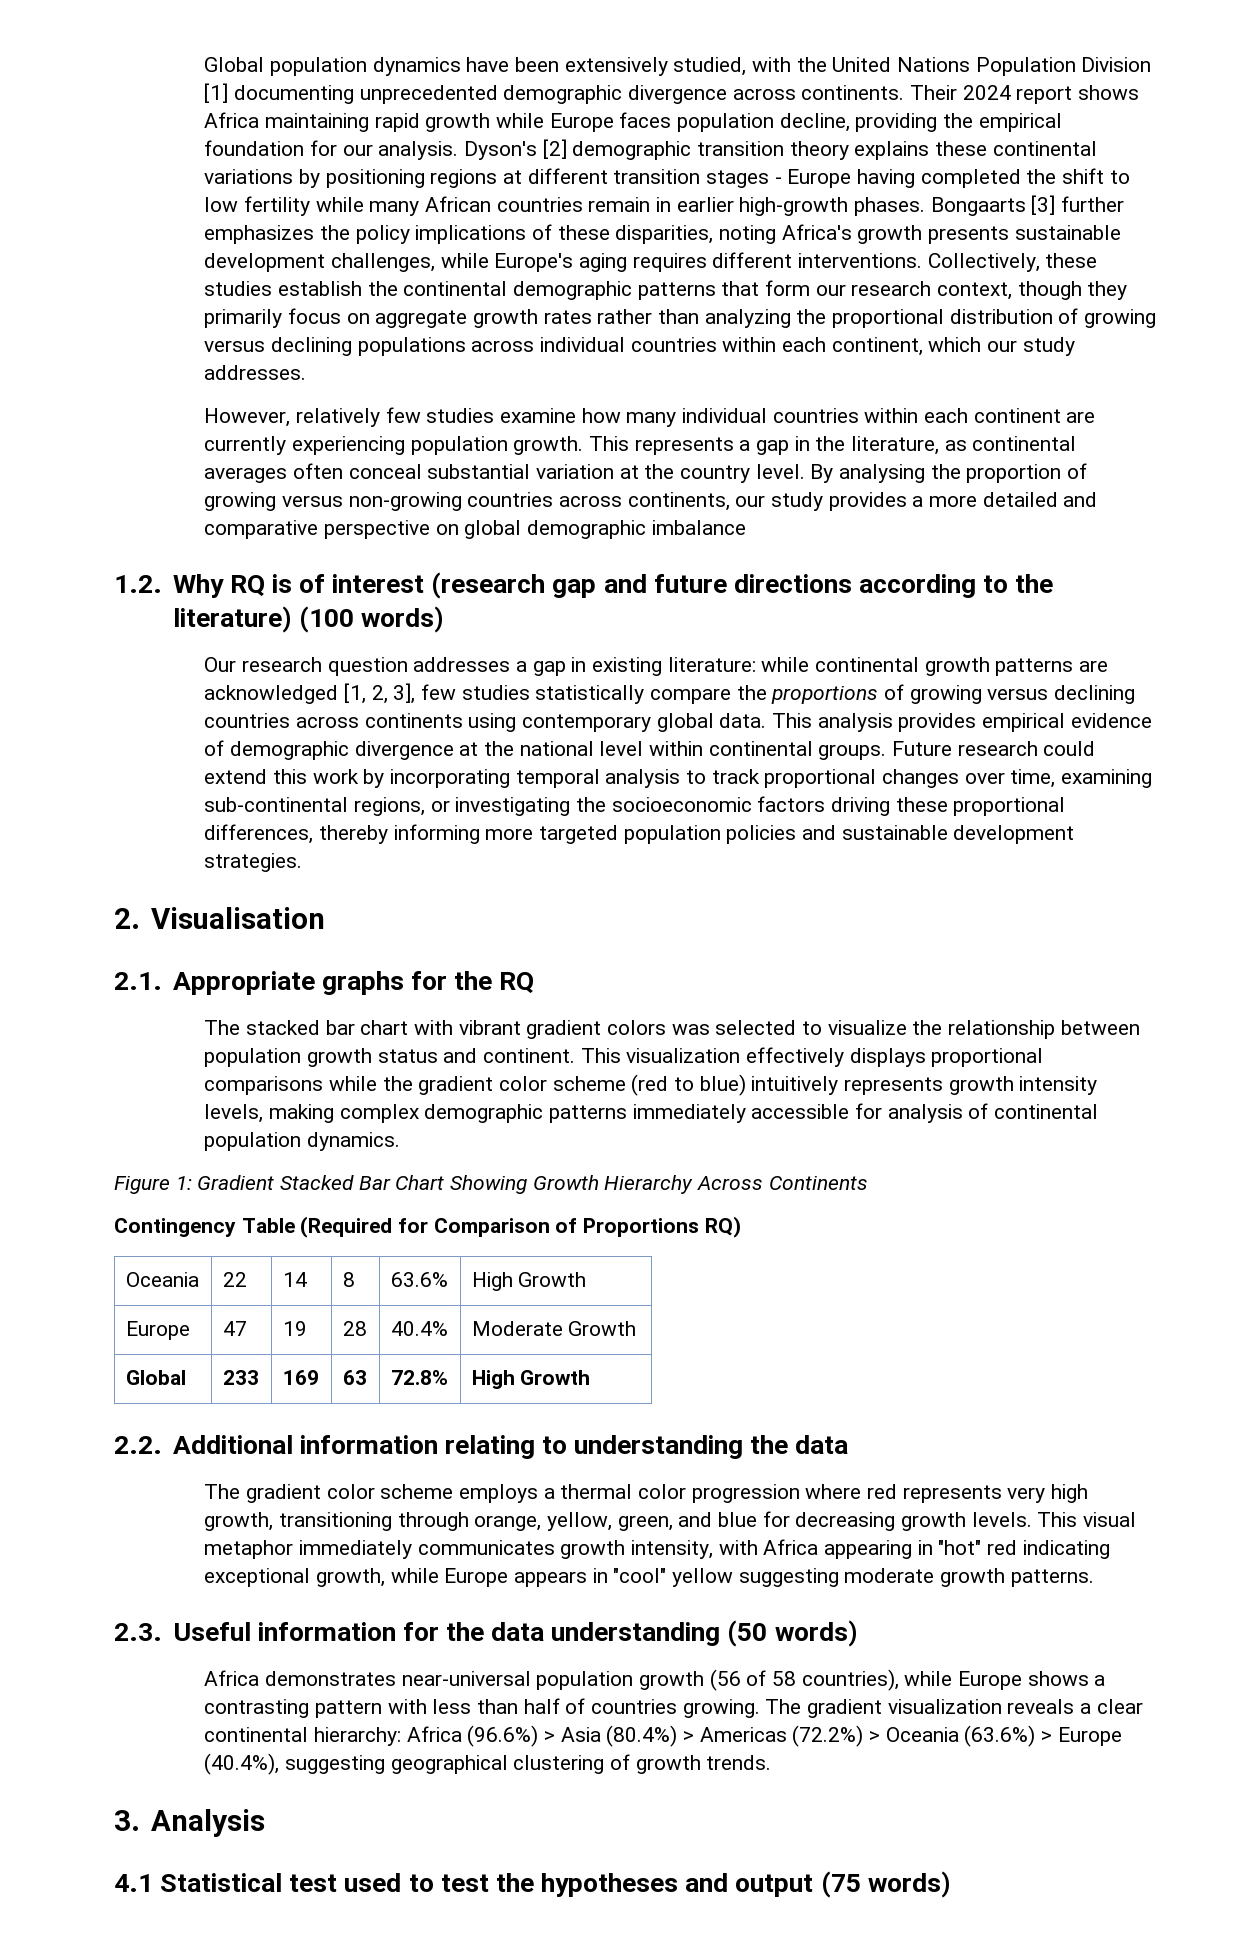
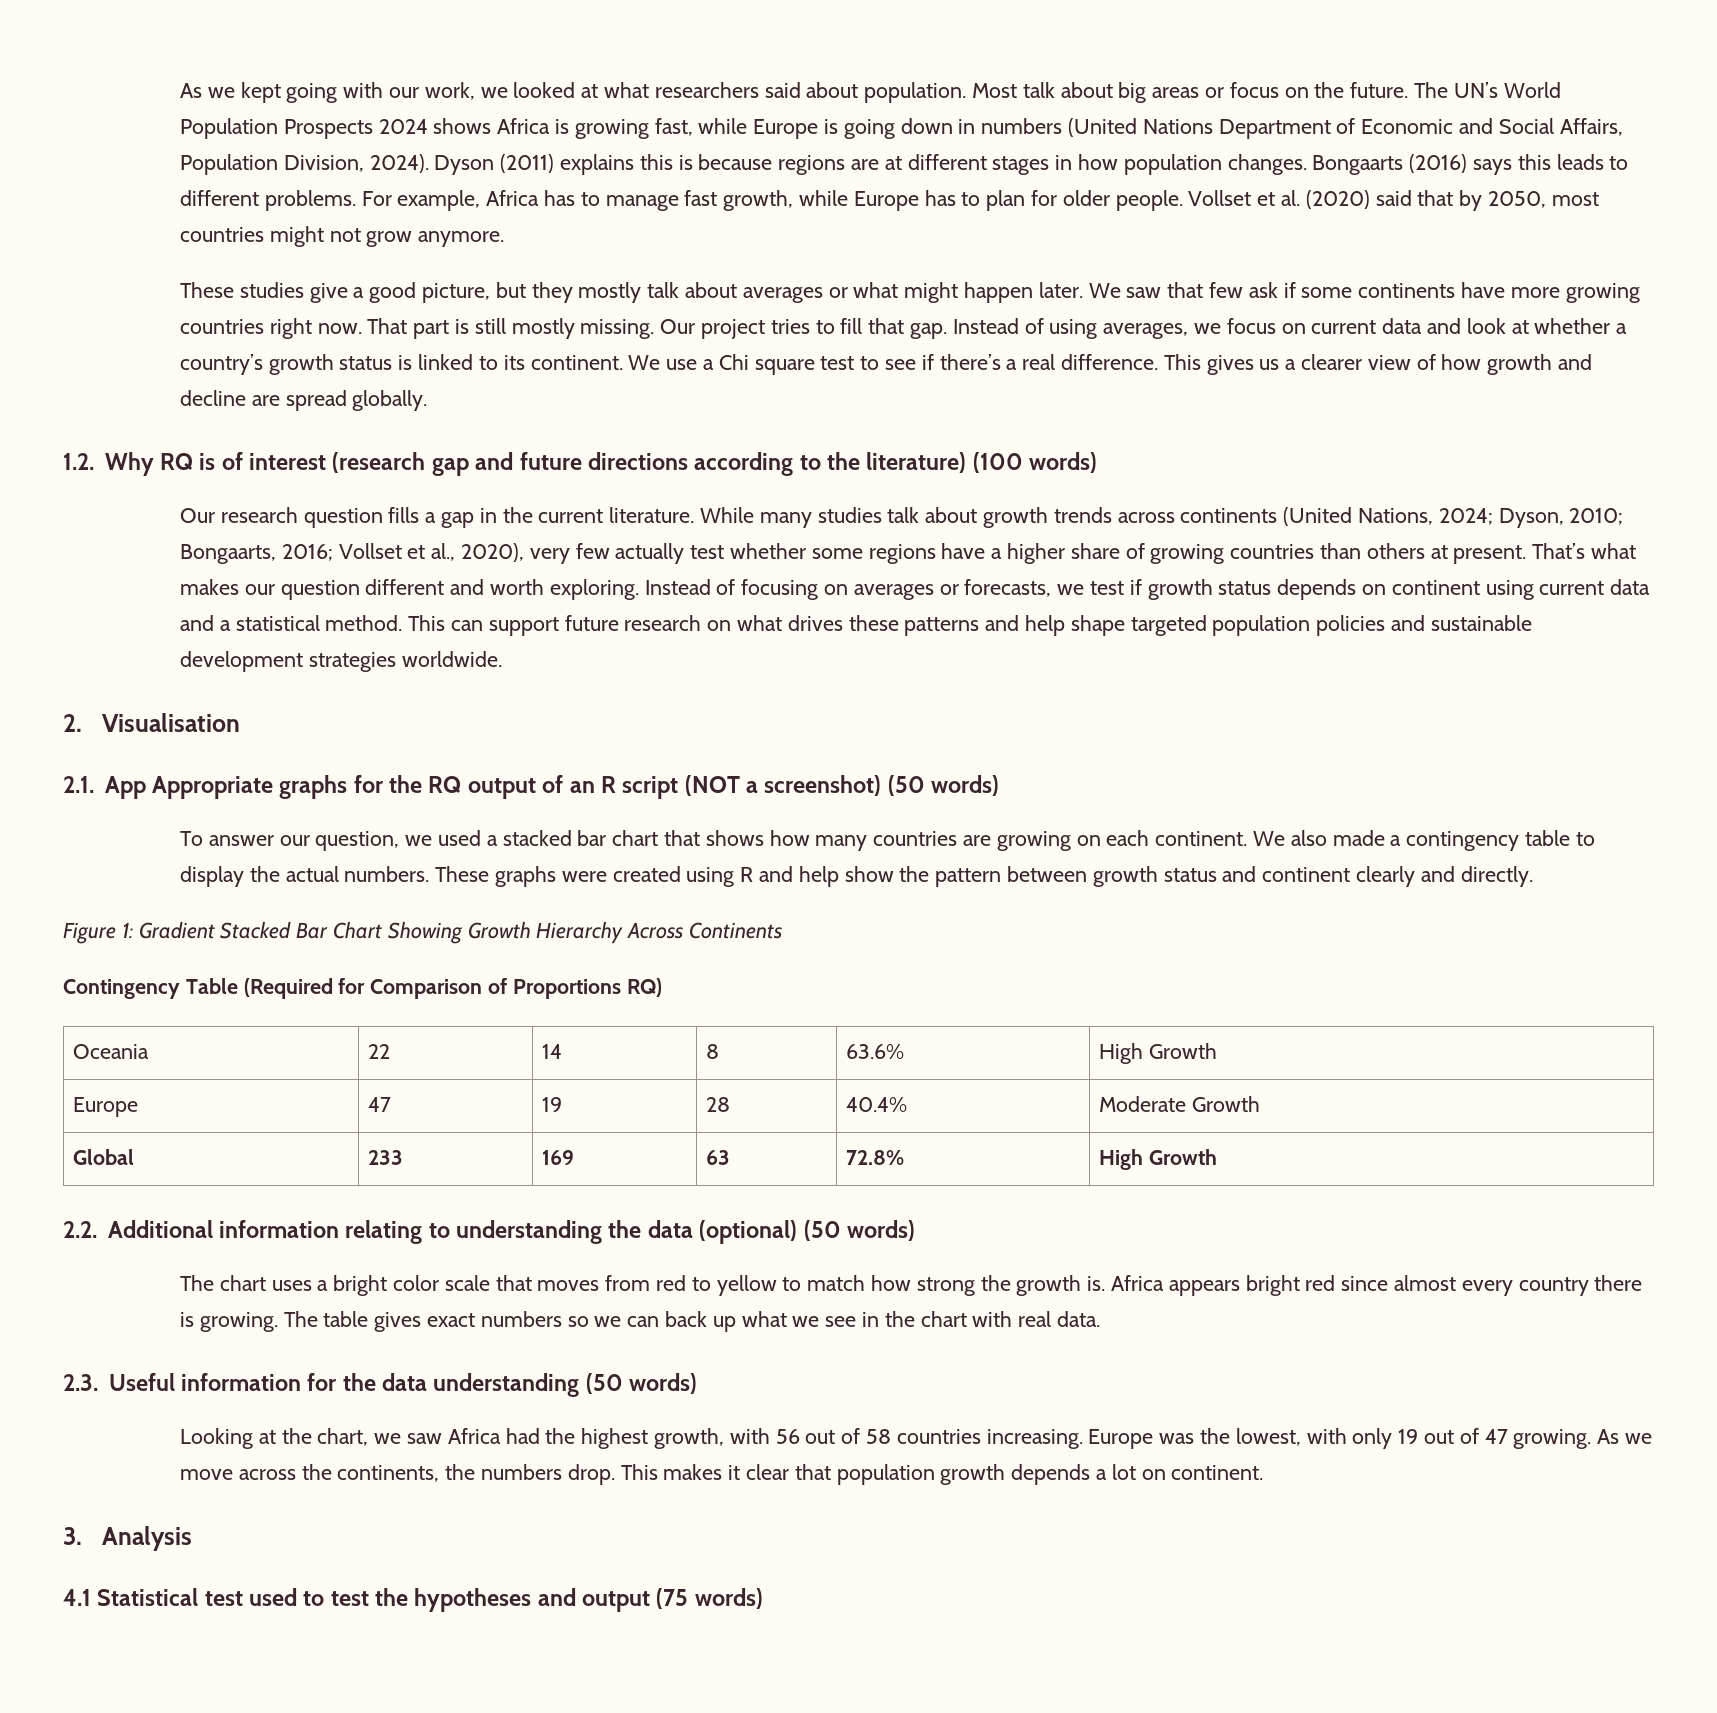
- Global population dynamics have been extensively studied, with the United Nations Population Division [1] documenting unprecedented demographic divergence across continents. Their 2024 report shows Africa maintaining rapid growth while Europe faces population decline, providing the empirical foundation for our analysis. Dyson's [2] demographic transition theory explains these continental variations by positioning regions at different transition stages - Europe having completed the shift to low fertility while many African countries remain in earlier high-growth phases. Bongaarts [3] further emphasizes the policy implications of these disparities, noting Africa's growth presents sustainable development challenges, while Europe's aging requires different interventions. Collectively, these studies establish the continental demographic patterns that form our research context, though they primarily focus on aggregate growth rates rather than analyzing the proportional distribution of growing versus declining populations across individual countries within each continent, which our study addresses.
- However, relatively few studies examine how many individual countries within each continent are currently experiencing population growth. This represents a gap in the literature, as continental averages often conceal substantial variation at the country level. By analysing the proportion of growing versus non-growing countries across continents, our study provides a more detailed and comparative perspective on global demographic imbalance
+ As we kept going with our work, we looked at what researchers said about population. Most talk about big areas or focus on the future. The UN’s World Population Prospects 2024 shows Africa is growing fast, while Europe is going down in numbers (United Nations Department of Economic and Social Affairs, Population Division, 2024). Dyson (2011) explains this is because regions are at different stages in how population changes. Bongaarts (2016) says this leads to different problems. For example, Africa has to manage fast growth, while Europe has to plan for older people. Vollset et al. (2020) said that by 2050, most countries might not grow anymore.
+ These studies give a good picture, but they mostly talk about averages or what might happen later. We saw that few ask if some continents have more growing countries right now. That part is still mostly missing. Our project tries to fill that gap. Instead of using averages, we focus on current data and look at whether a country’s growth status is linked to its continent. We use a Chi square test to see if there’s a real difference. This gives us a clearer view of how growth and decline are spread globally.
- Our research question addresses a gap in existing literature: while continental growth patterns are acknowledged [1, 2, 3], few studies statistically compare the proportions of growing versus declining countries across continents using contemporary global data. This analysis provides empirical evidence of demographic divergence at the national level within continental groups. Future research could extend this work by incorporating temporal analysis to track proportional changes over time, examining sub-continental regions, or investigating the socioeconomic factors driving these proportional differences, thereby informing more targeted population policies and sustainable development strategies.
+ Our research question fills a gap in the current literature. While many studies talk about growth trends across continents (United Nations, 2024; Dyson, 2010; Bongaarts, 2016; Vollset et al., 2020), very few actually test whether some regions have a higher share of growing countries than others at present. That’s what makes our question different and worth exploring. Instead of focusing on averages or forecasts, we test if growth status depends on continent using current data and a statistical method. This can support future research on what drives these patterns and help shape targeted population policies and sustainable development strategies worldwide.
- 2.1. Appropriate graphs for the RQ
- The stacked bar chart with vibrant gradient colors was selected to visualize the relationship between population growth status and continent. This visualization effectively displays proportional comparisons while the gradient color scheme (red to blue) intuitively represents growth intensity levels, making complex demographic patterns immediately accessible for analysis of continental population dynamics.
+ 2.1. App Appropriate graphs for the RQ output of an R script (NOT a screenshot) (50 words)
+ To answer our question, we used a stacked bar chart that shows how many countries are growing on each continent. We also made a contingency table to display the actual numbers. These graphs were created using R and help show the pattern between growth status and continent clearly and directly.
- 2.2. Additional information relating to understanding the data
- The gradient color scheme employs a thermal color progression where red represents very high growth, transitioning through orange, yellow, green, and blue for decreasing growth levels. This visual metaphor immediately communicates growth intensity, with Africa appearing in "hot" red indicating exceptional growth, while Europe appears in "cool" yellow suggesting moderate growth patterns.
+ 2.2. Additional information relating to understanding the data (optional) (50 words)
+ The chart uses a bright color scale that moves from red to yellow to match how strong the growth is. Africa appears bright red since almost every country there is growing. The table gives exact numbers so we can back up what we see in the chart with real data.
- Africa demonstrates near-universal population growth (56 of 58 countries), while Europe shows a contrasting pattern with less than half of countries growing. The gradient visualization reveals a clear continental hierarchy: Africa (96.6%) > Asia (80.4%) > Americas (72.2%) > Oceania (63.6%) > Europe (40.4%), suggesting geographical clustering of growth trends.
+ Looking at the chart, we saw Africa had the highest growth, with 56 out of 58 countries increasing. Europe was the lowest, with only 19 out of 47 growing. As we move across the continents, the numbers drop. This makes it clear that population growth depends a lot on continent.

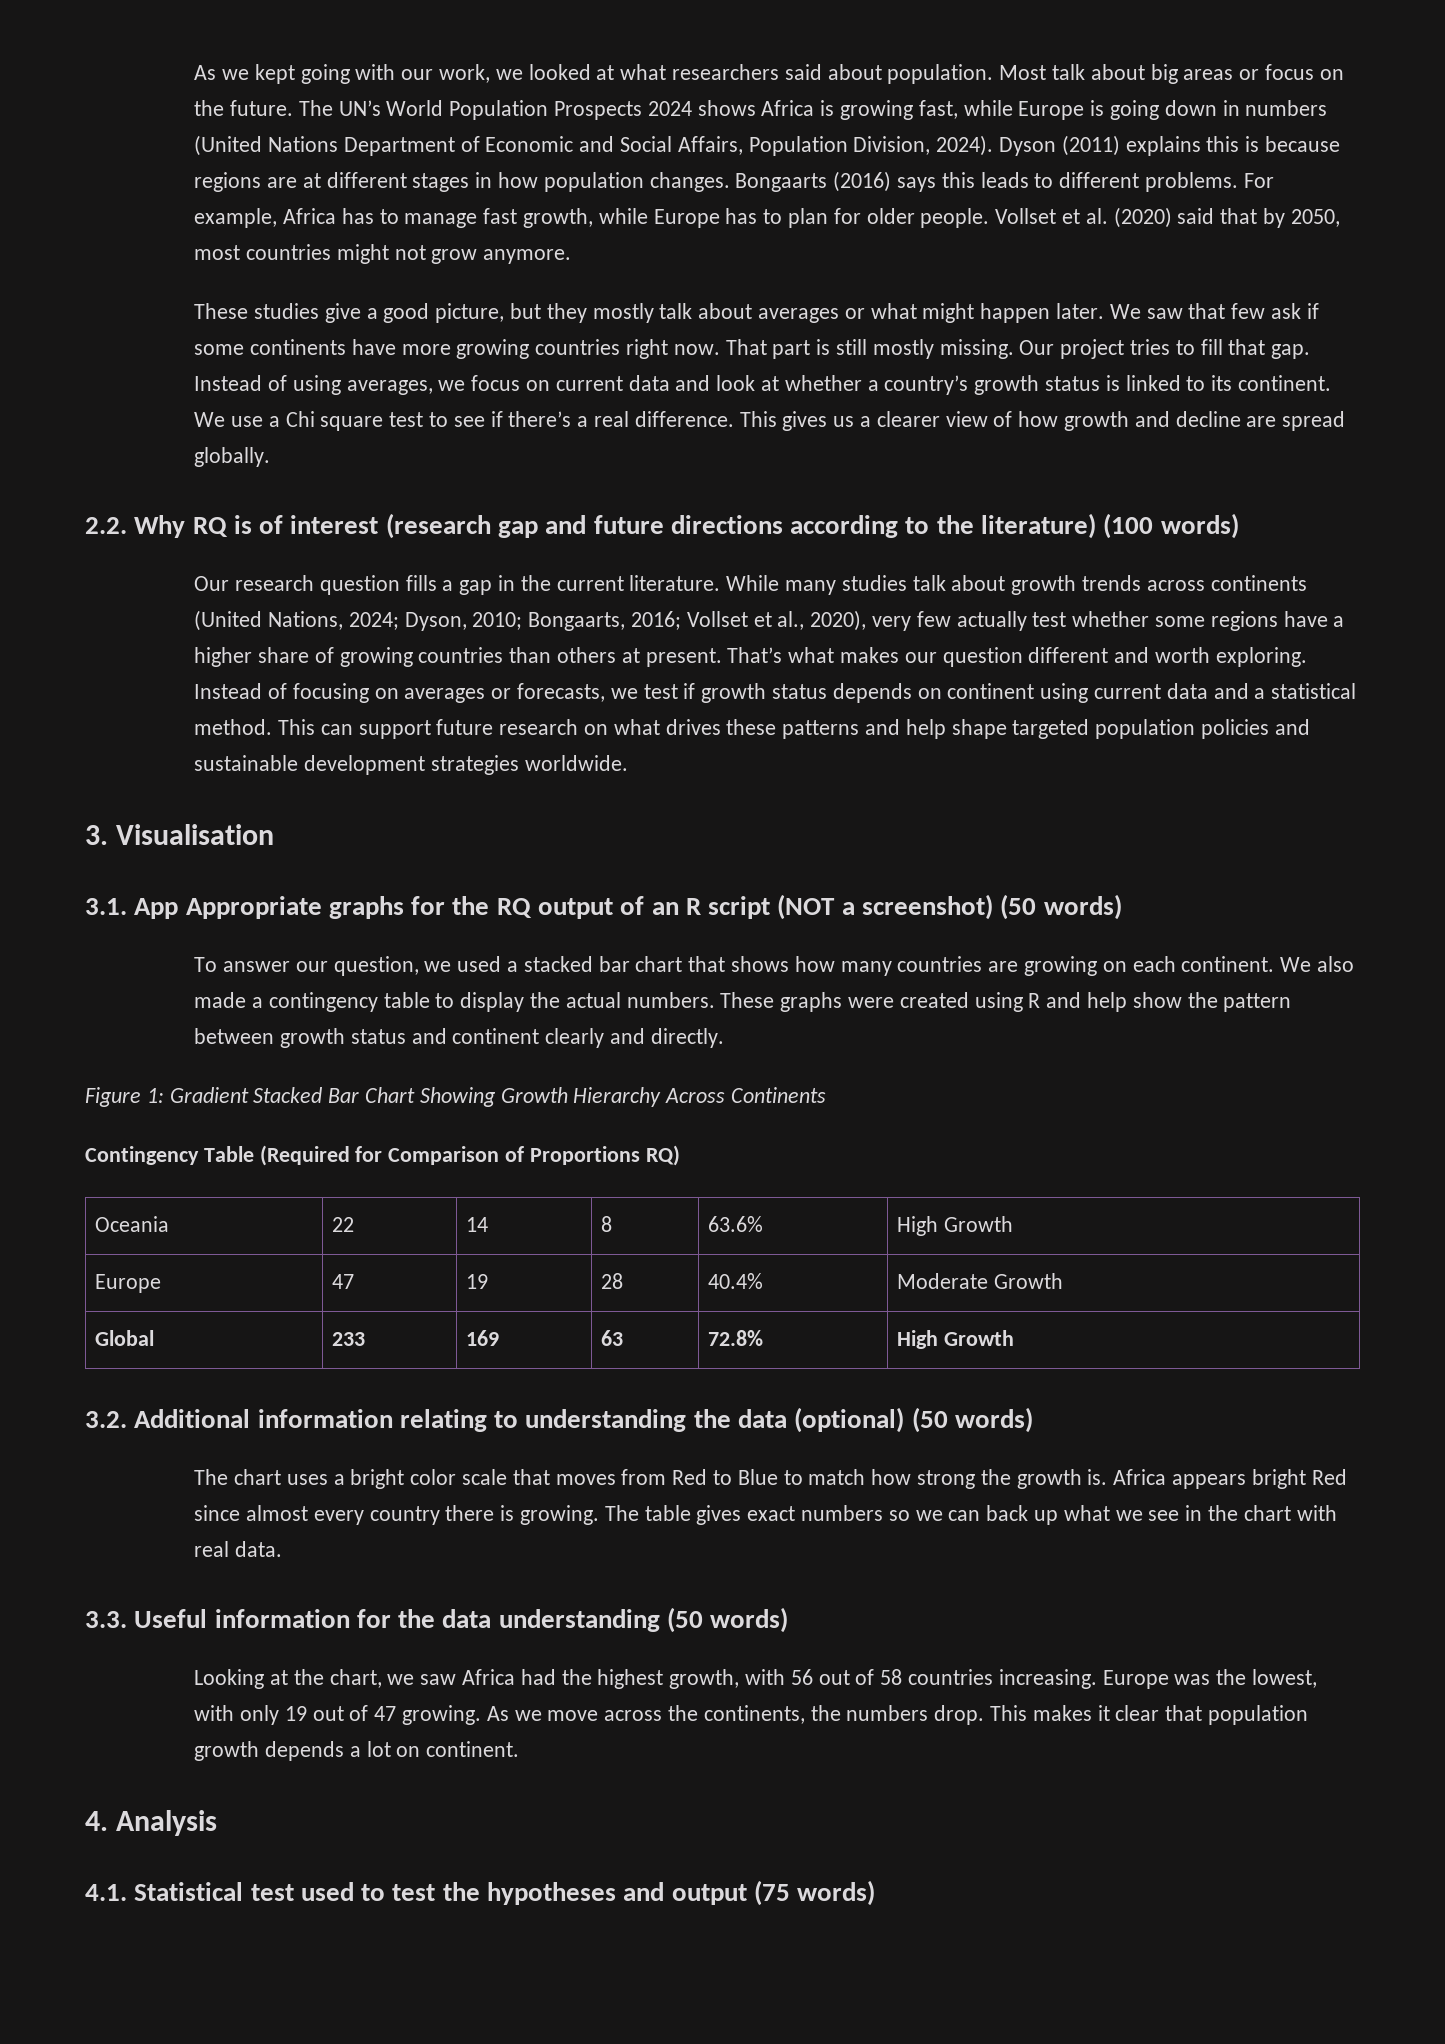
- 1.2. Why RQ is of interest (research gap and future directions according to the literature) (100 words)
+ 2.2. Why RQ is of interest (research gap and future directions according to the literature) (100 words)
- 2. Visualisation
+ 3. Visualisation
- 2.1. App Appropriate graphs for the RQ output of an R script (NOT a screenshot) (50 words)
+ 3.1. App Appropriate graphs for the RQ output of an R script (NOT a screenshot) (50 words)
- 2.2. Additional information relating to understanding the data (optional) (50 words)
+ 3.2. Additional information relating to understanding the data (optional) (50 words)
- The chart uses a bright color scale that moves from red to yellow to match how strong the growth is.
+ The chart uses a bright color scale that moves from Red to Blue to match how strong the growth is.
- Africa appears bright red since almost every country there is growing.
+ Africa appears bright Red since almost every country there is growing.
- 2.3. Useful information for the data understanding (50 words)
+ 3.3. Useful information for the data understanding (50 words)
- 3. Analysis
+ 4. Analysis
- 4.1 Statistical test used to test the hypotheses and output (75 words)
+ 4.1. Statistical test used to test the hypotheses and output (75 words)

